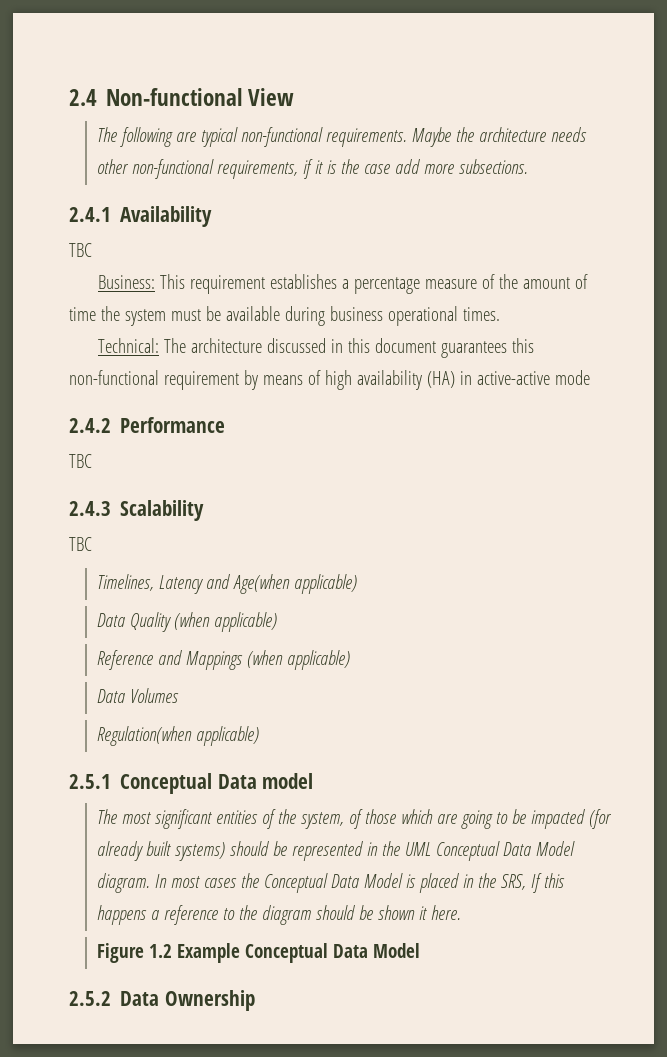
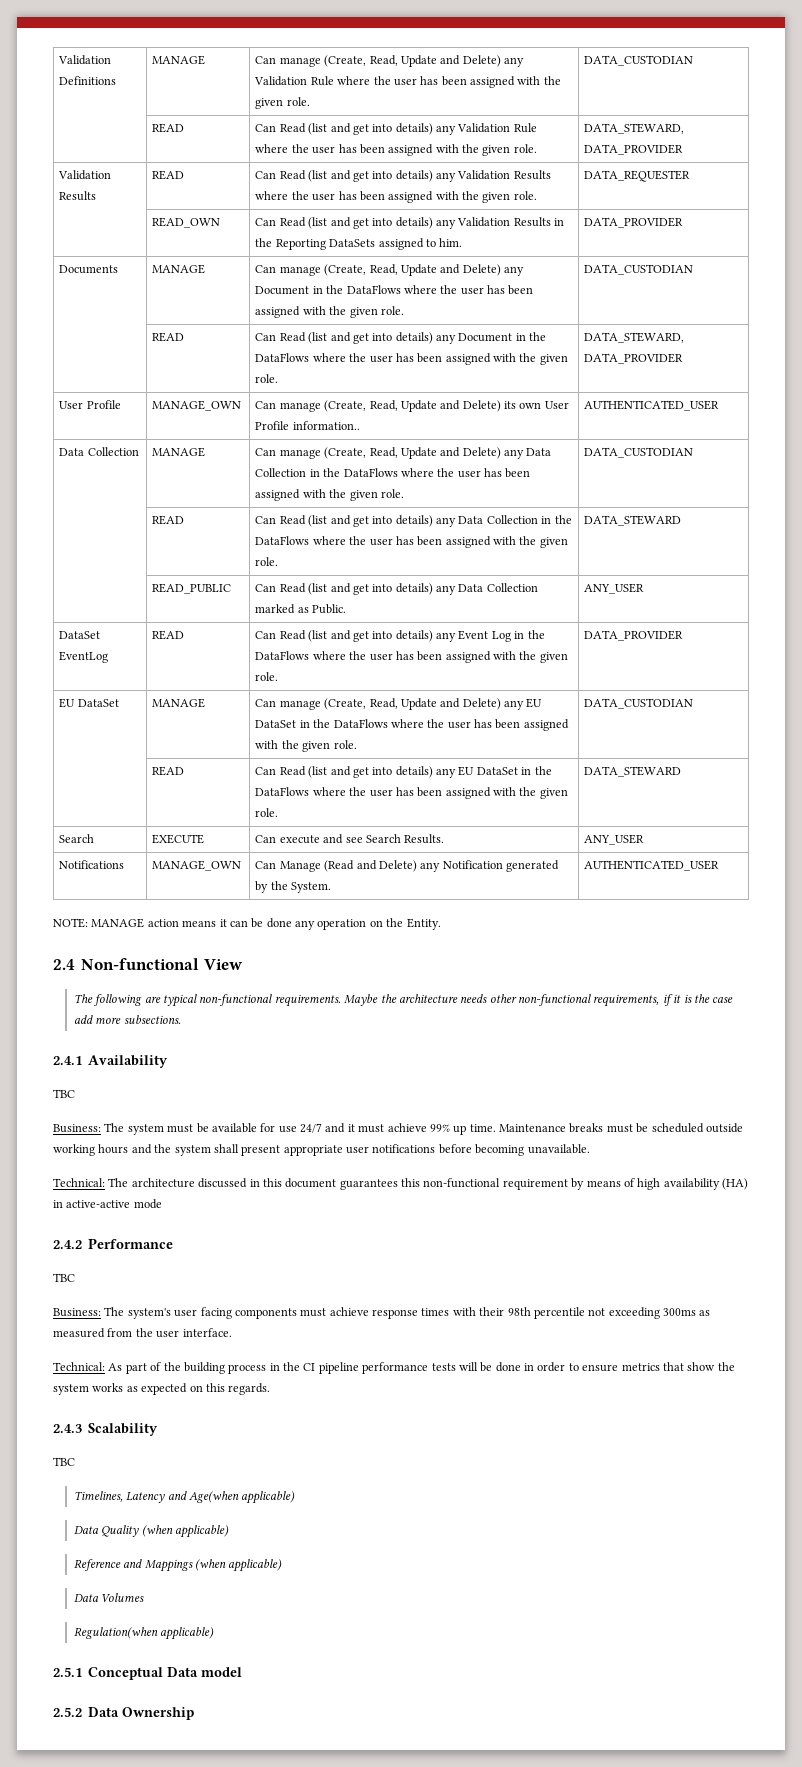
+ Validation Definitions | MANAGE | Can manage (Create, Read, Update and Delete) any Validation Rule where the user has been assigned with the given role. | DATA_CUSTODIAN
+ | READ | Can Read (list and get into details) any Validation Rule where the user has been assigned with the given role. | DATA_STEWARD, DATA_PROVIDER
+ Validation Results | READ | Can Read (list and get into details) any Validation Results where the user has been assigned with the given role. | DATA_REQUESTER
+ | READ_OWN | Can Read (list and get into details) any Validation Results in the Reporting DataSets assigned to him. | DATA_PROVIDER
+ Documents | MANAGE | Can manage (Create, Read, Update and Delete) any Document in the DataFlows where the user has been assigned with the given role. | DATA_CUSTODIAN
+ | READ | Can Read (list and get into details) any Document in the DataFlows where the user has been assigned with the given role. | DATA_STEWARD, DATA_PROVIDER
+ User Profile | MANAGE_OWN | Can manage (Create, Read, Update and Delete) its own User Profile information.. | AUTHENTICATED_USER
+ Data Collection | MANAGE | Can manage (Create, Read, Update and Delete) any Data Collection in the DataFlows where the user has been assigned with the given role. | DATA_CUSTODIAN
+ | READ | Can Read (list and get into details) any Data Collection in the DataFlows where the user has been assigned with the given role. | DATA_STEWARD
+ | READ_PUBLIC | Can Read (list and get into details) any Data Collection marked as Public. | ANY_USER
+ DataSet EventLog | READ | Can Read (list and get into details) any Event Log in the DataFlows where the user has been assigned with the given role. | DATA_PROVIDER
+ EU DataSet | MANAGE | Can manage (Create, Read, Update and Delete) any EU DataSet in the DataFlows where the user has been assigned with the given role. | DATA_CUSTODIAN
+ | READ | Can Read (list and get into details) any EU DataSet in the DataFlows where the user has been assigned with the given role. | DATA_STEWARD
+ Search | EXECUTE | Can execute and see Search Results. | ANY_USER
+ Notifications | MANAGE_OWN | Can Manage (Read and Delete) any Notification generated by the System. | AUTHENTICATED_USER
+ NOTE: MANAGE action means it can be done any operation on the Entity.
- Business: This requirement establishes a percentage measure of the amount of time the system must be available during business operational times.
+ Business: The system must be available for use 24/7 and it must achieve 99% up time. Maintenance breaks must be scheduled outside working hours and the system shall present appropriate user notifications before becoming unavailable.
+ Business: The system's user facing components must achieve response times with their 98th percentile not exceeding 300ms as measured from the user interface.
+ Technical: As part of the building process in the CI pipeline performance tests will be done in order to ensure metrics that show the system works as expected on this regards.
- The most significant entities of the system, of those which are going to be impacted (for already built systems) should be represented in the UML Conceptual Data Model diagram. In most cases the Conceptual Data Model is placed in the SRS, If this happens a reference to the diagram should be shown it here.
- Figure 1.2 Example Conceptual Data Model

